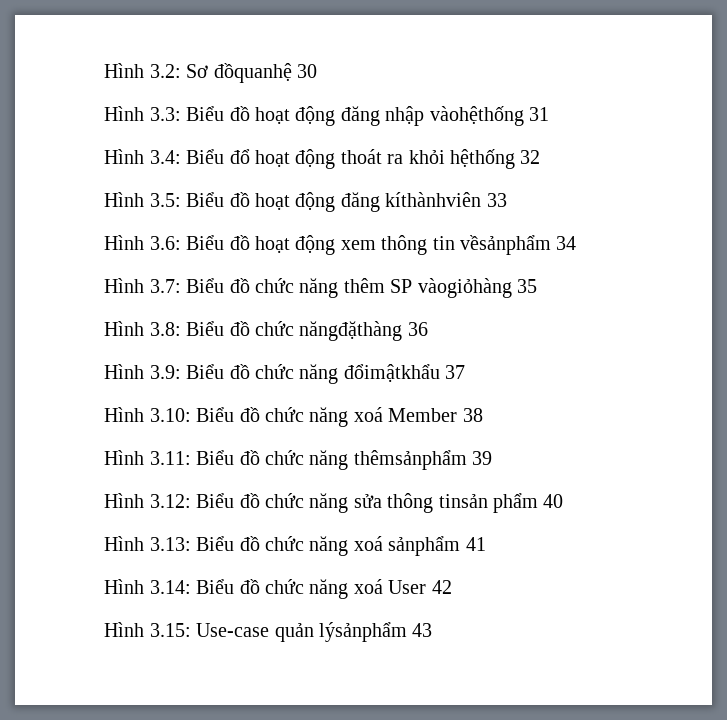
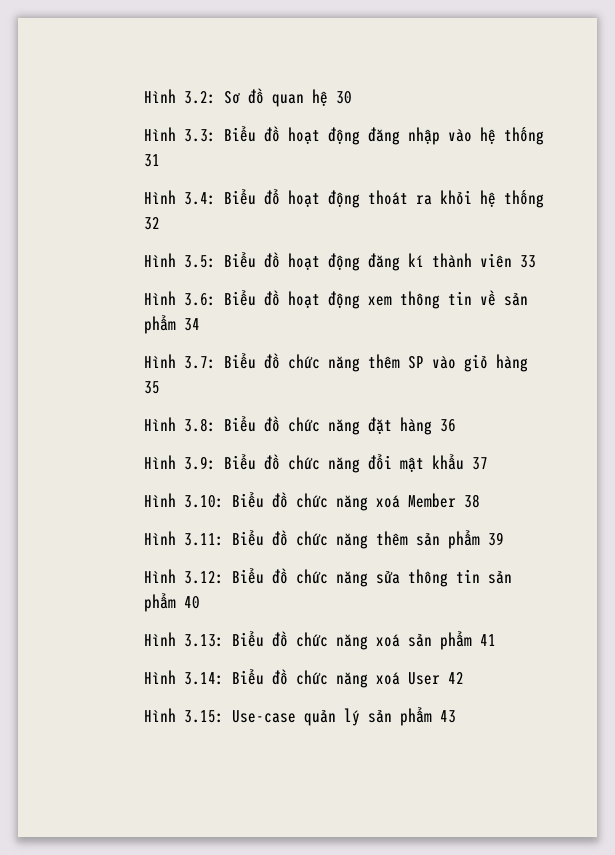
- Hình 3.2: Sơ đồquanhệ 30
+ Hình 3.2: Sơ đồ quan hệ 30
- Hình 3.3: Biểu đồ hoạt động đăng nhập vàohệthống 31
+ Hình 3.3: Biểu đồ hoạt động đăng nhập vào hệ thống 31
- Hình 3.4: Biểu đổ hoạt động thoát ra khỏi hệthống 32
+ Hình 3.4: Biểu đổ hoạt động thoát ra khỏi hệ thống 32
- Hình 3.5: Biểu đồ hoạt động đăng kíthànhviên 33
+ Hình 3.5: Biểu đồ hoạt động đăng kí thành viên 33
- Hình 3.6: Biểu đồ hoạt động xem thông tin vềsảnphẩm 34
+ Hình 3.6: Biểu đồ hoạt động xem thông tin về sản phẩm 34
- Hình 3.7: Biểu đồ chức năng thêm SP vàogiỏhàng 35
+ Hình 3.7: Biểu đồ chức năng thêm SP vào giỏ hàng 35
- Hình 3.8: Biểu đồ chức năngđặthàng 36
+ Hình 3.8: Biểu đồ chức năng đặt hàng 36
- Hình 3.9: Biểu đồ chức năng đổimậtkhẩu 37
+ Hình 3.9: Biểu đồ chức năng đổi mật khẩu 37
- Hình 3.11: Biểu đồ chức năng thêmsảnphẩm 39
+ Hình 3.11: Biểu đồ chức năng thêm sản phẩm 39
- Hình 3.12: Biểu đồ chức năng sửa thông tinsản phẩm 40
+ Hình 3.12: Biểu đồ chức năng sửa thông tin sản phẩm 40
- Hình 3.13: Biểu đồ chức năng xoá sảnphẩm 41
+ Hình 3.13: Biểu đồ chức năng xoá sản phẩm 41
- Hình 3.15: Use-case quản lýsảnphẩm 43
+ Hình 3.15: Use-case quản lý sản phẩm 43

